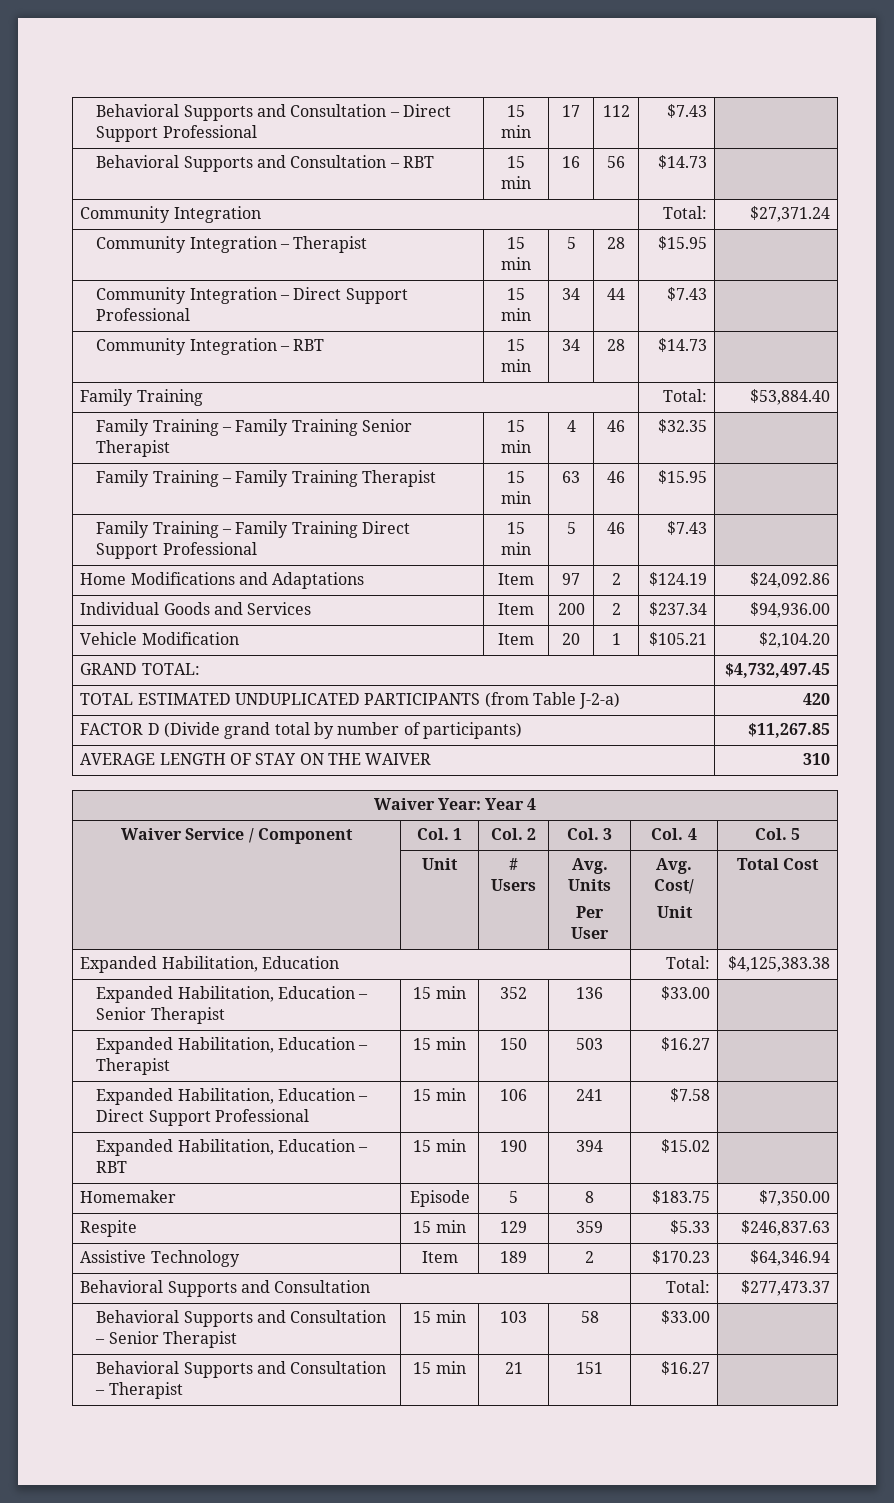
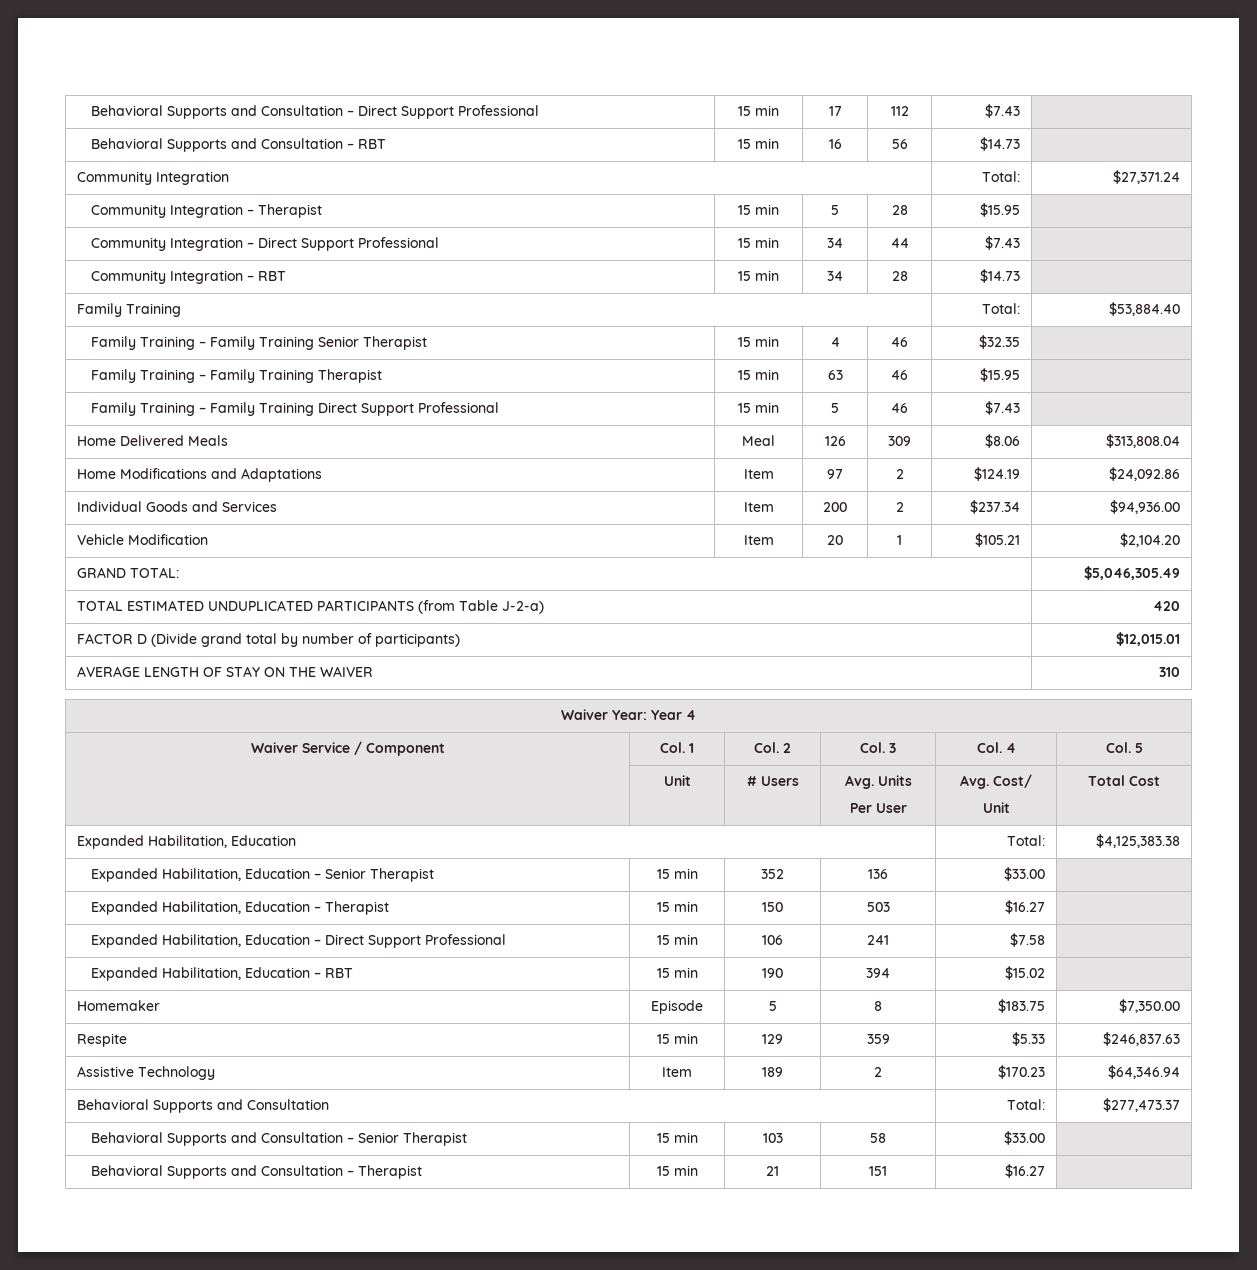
+ Home Delivered Meals | Meal | 126 | 309 | $8.06 | $313,808.04
- GRAND TOTAL: | $4,732,497.45
+ GRAND TOTAL: | $5,046,305.49
- FACTOR D (Divide grand total by number of participants) | $11,267.85
+ FACTOR D (Divide grand total by number of participants) | $12,015.01

